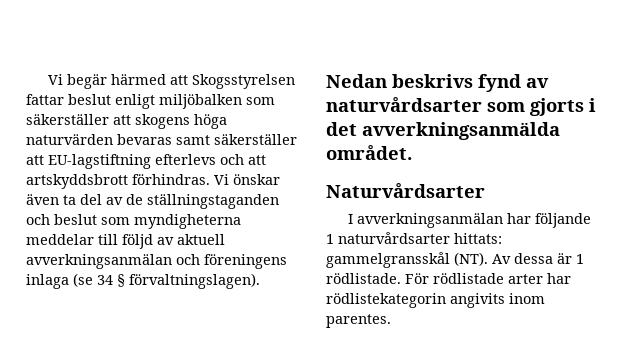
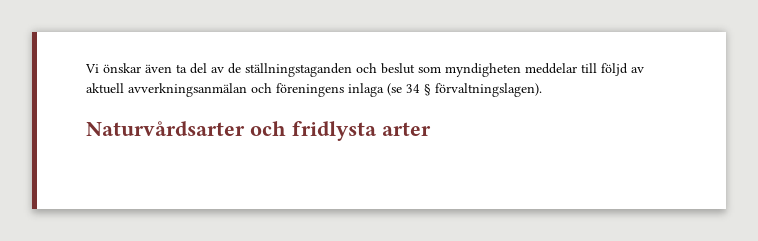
- Vi begär härmed att Skogsstyrelsen fattar beslut enligt miljöbalken som säkerställer att skogens höga naturvärden bevaras samt säkerställer att EU-lagstiftning efterlevs och att artskyddsbrott förhindras. Vi önskar även ta del av de ställningstaganden och beslut som myndigheterna meddelar till följd av aktuell avverkningsanmälan och föreningens inlaga (se 34 § förvaltningslagen).
+ Vi önskar även ta del av de ställningstaganden och beslut som myndigheten meddelar till följd av aktuell avverkningsanmälan och föreningens inlaga (se 34 § förvaltningslagen).
- Nedan beskrivs fynd av naturvårdsarter som gjorts i det avverkningsanmälda området.
- Naturvårdsarter
- I avverkningsanmälan har följande 1 naturvårdsarter hittats: gammelgransskål (NT). Av dessa är 1 rödlistade. För rödlistade arter har rödlistekategorin angivits inom parentes.
+ Naturvårdsarter och fridlysta arter

